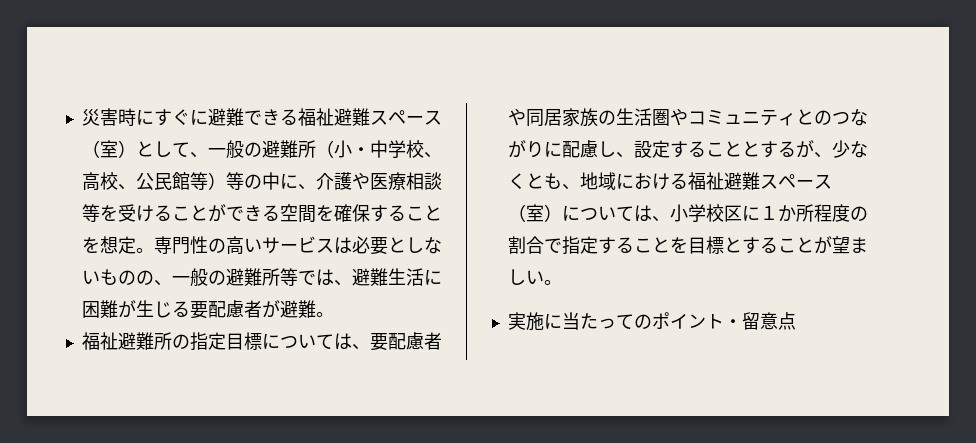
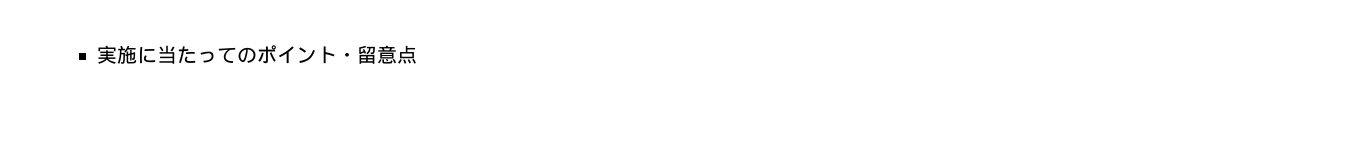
- 災害時にすぐに避難できる福祉避難スペース（室）として、一般の避難所（小・中学校、高校、公民館等）等の中に、介護や医療相談等を受けることができる空間を確保することを想定。専門性の高いサービスは必要としないものの、一般の避難所等では、避難生活に困難が生じる要配慮者が避難。
- 福祉避難所の指定目標については、要配慮者や同居家族の生活圏やコミュニティとのつながりに配慮し、設定することとするが、少なくとも、地域における福祉避難スペース（室）については、小学校区に１か所程度の割合で指定することを目標とすることが望ましい。

